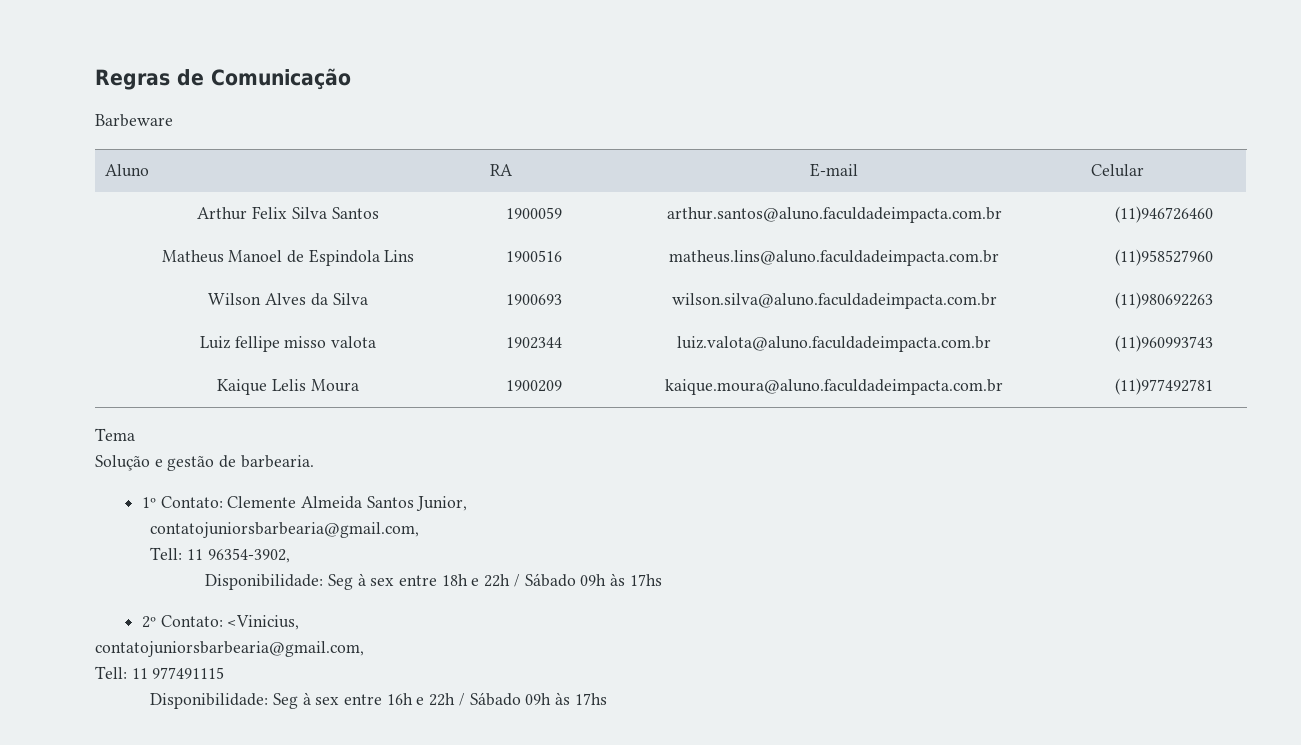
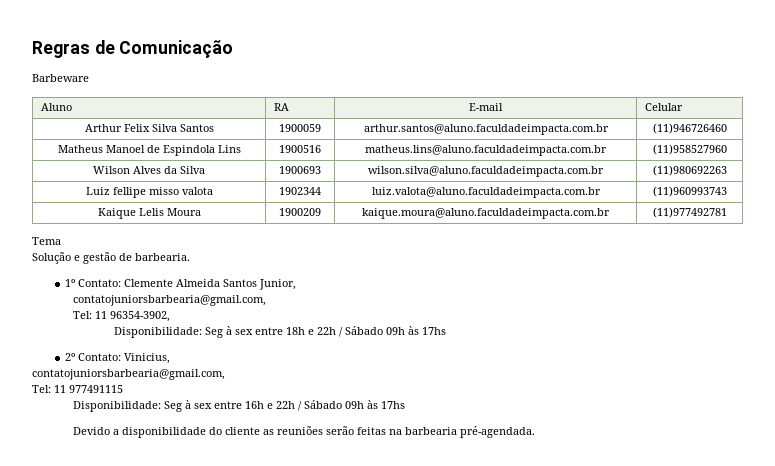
- Tell: 11 96354-3902,
+ Tel: 11 96354-3902,
- 2º Contato: <Vinicius,
+ 2º Contato: Vinicius,
  contatojuniorsbarbearia@gmail.com,
- Tell: 11 977491115
+ Tel: 11 977491115
+ Devido a disponibilidade do cliente as reuniões serão feitas na barbearia pré-agendada.

